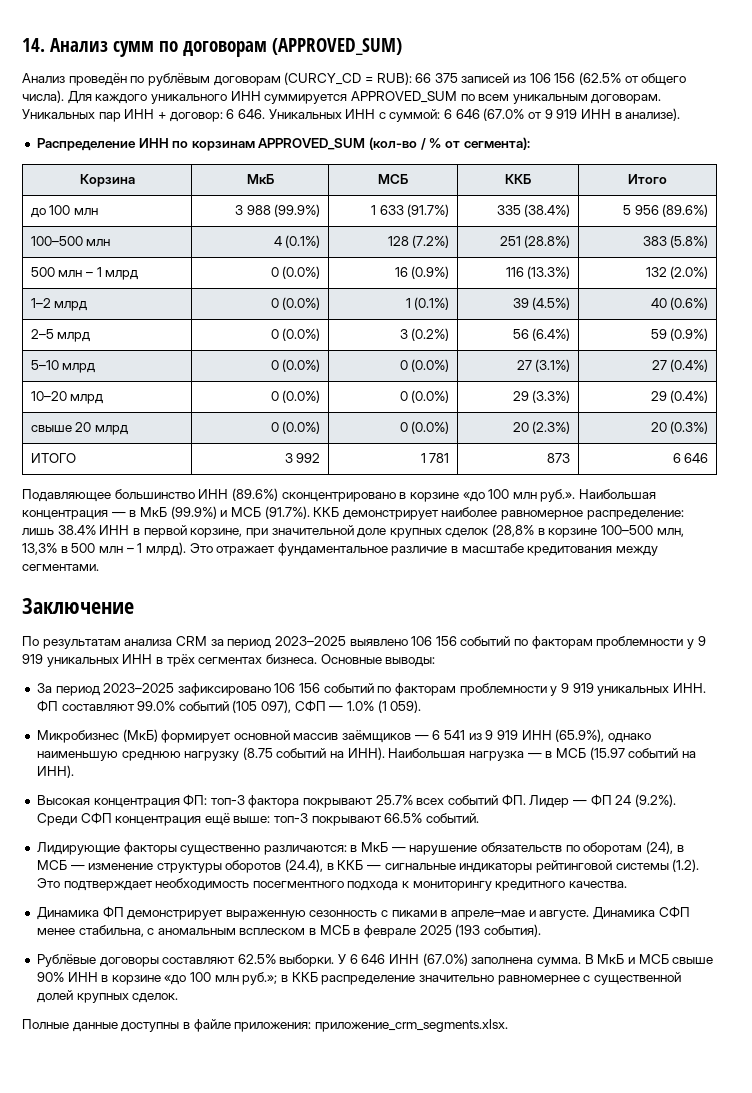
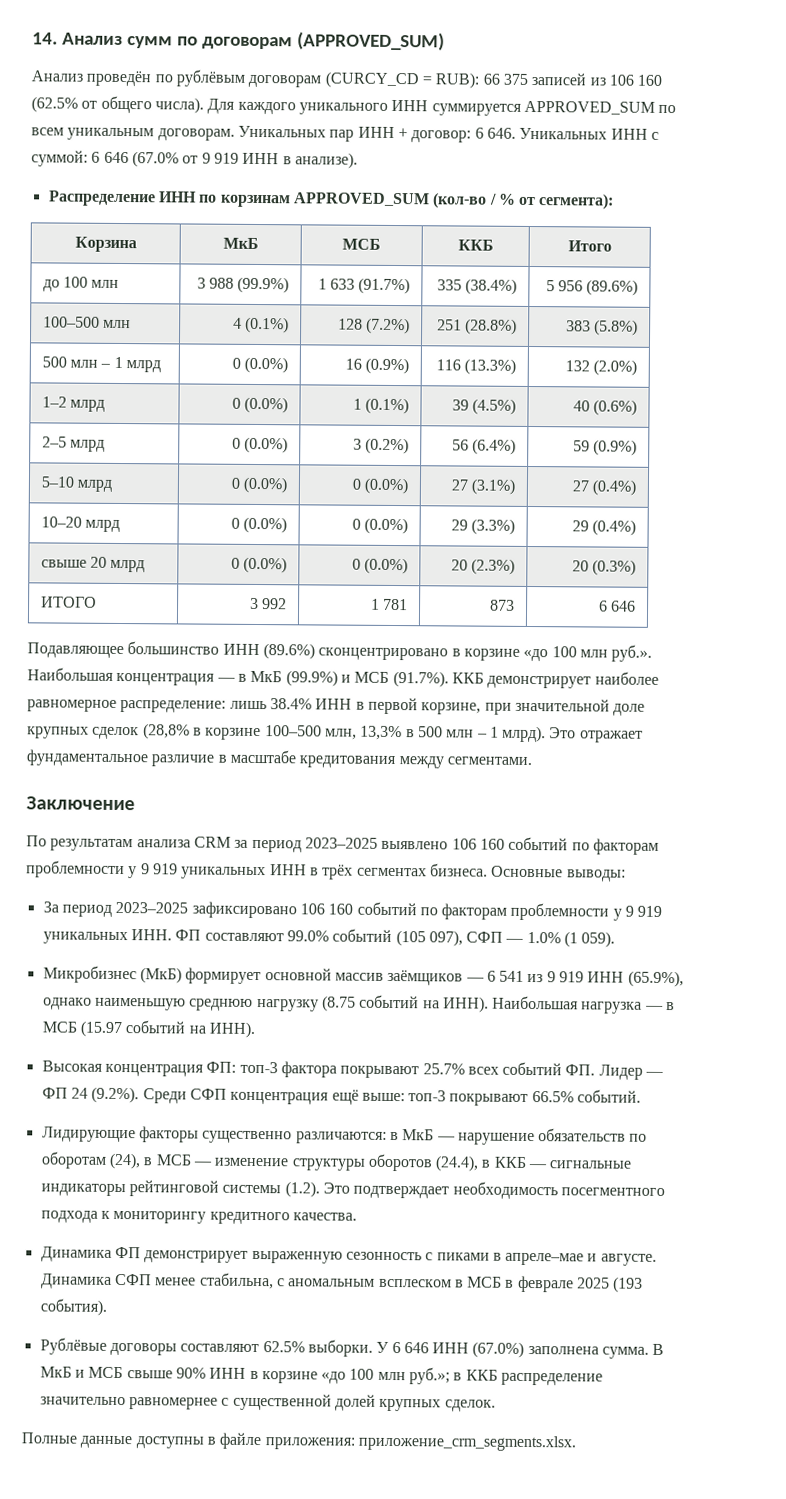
- Анализ проведён по рублёвым договорам (CURCY_CD = RUB): 66 375 записей из 106 156 (62.5% от общего числа).
+ Анализ проведён по рублёвым договорам (CURCY_CD = RUB): 66 375 записей из 106 160 (62.5% от общего числа).
- По результатам анализа CRM за период 2023–2025 выявлено 106 156 событий по факторам проблемности у 9 919 уникальных ИНН в трёх сегментах бизнеса.
+ По результатам анализа CRM за период 2023–2025 выявлено 106 160 событий по факторам проблемности у 9 919 уникальных ИНН в трёх сегментах бизнеса.
- За период 2023–2025 зафиксировано 106 156 событий по факторам проблемности у 9 919 уникальных ИНН. ФП составляют 99.0% событий (105 097), СФП — 1.0% (1 059).
+ За период 2023–2025 зафиксировано 106 160 событий по факторам проблемности у 9 919 уникальных ИНН. ФП составляют 99.0% событий (105 097), СФП — 1.0% (1 059).

